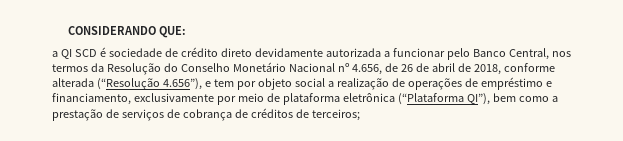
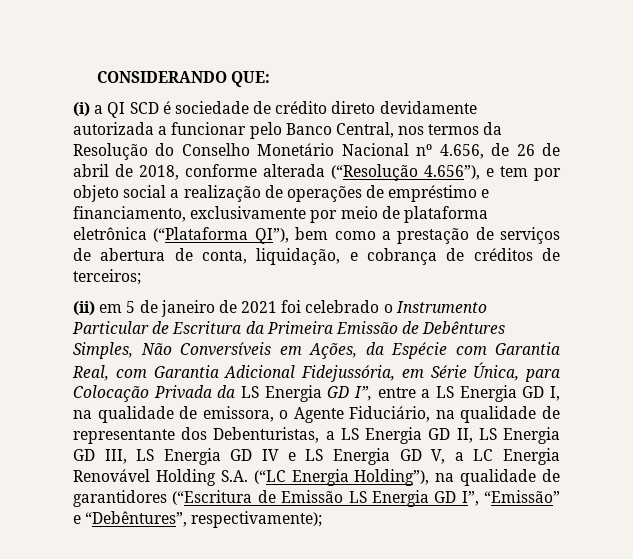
- a QI SCD é sociedade de crédito direto devidamente autorizada a funcionar pelo Banco Central, nos termos da Resolução do Conselho Monetário Nacional nº 4.656, de 26 de abril de 2018, conforme alterada (“Resolução 4.656”), e tem por objeto social a realização de operações de empréstimo e financiamento, exclusivamente por meio de plataforma eletrônica (“Plataforma QI”), bem como a prestação de serviços de cobrança de créditos de terceiros;
+ (i) a QI SCD é sociedade de crédito direto devidamente autorizada a funcionar pelo Banco Central, nos termos da Resolução do Conselho Monetário Nacional nº 4.656, de 26 de abril de 2018, conforme alterada (“Resolução 4.656”), e tem por objeto social a realização de operações de empréstimo e financiamento, exclusivamente por meio de plataforma eletrônica (“Plataforma QI”), bem como a prestação de serviços de abertura de conta, liquidação, e cobrança de créditos de terceiros;
+ (ii) em 5 de janeiro de 2021 foi celebrado o Instrumento Particular de Escritura da Primeira Emissão de Debêntures Simples, Não Conversíveis em Ações, da Espécie com Garantia Real, com Garantia Adicional Fidejussória, em Série Única, para Colocação Privada da LS Energia GD I”, entre a LS Energia GD I, na qualidade de emissora, o Agente Fiduciário, na qualidade de representante dos Debenturistas, a LS Energia GD II, LS Energia GD III, LS Energia GD IV e LS Energia GD V, a LC Energia Renovável Holding S.A. (“LC Energia Holding”), na qualidade de garantidores (“Escritura de Emissão LS Energia GD I”, “Emissão” e “Debêntures”, respectivamente);

